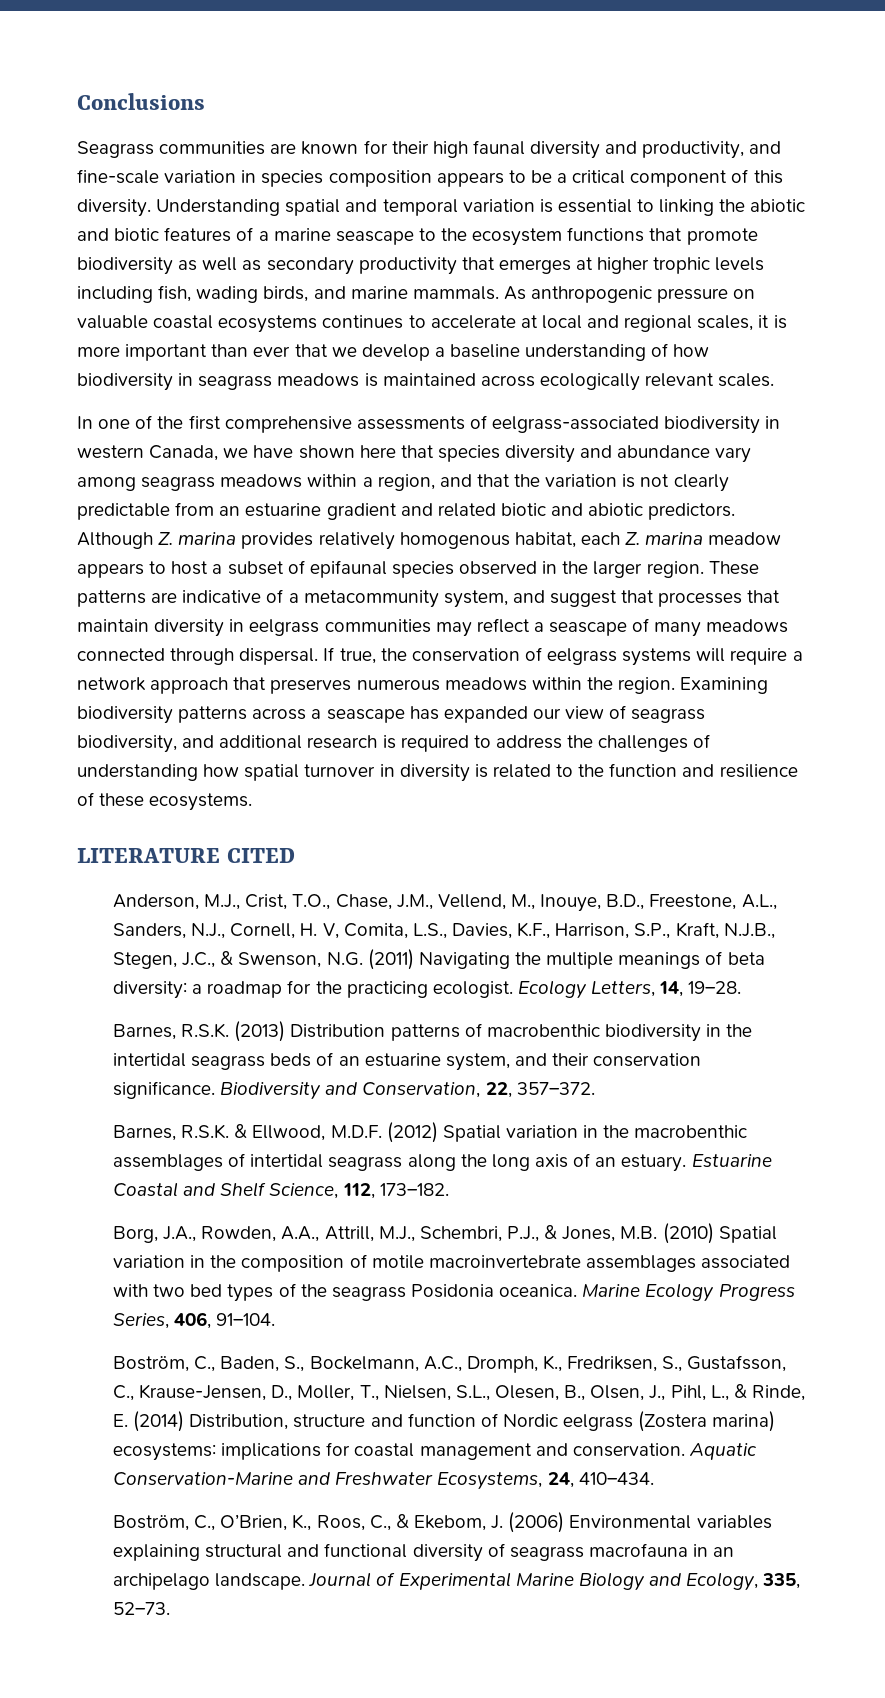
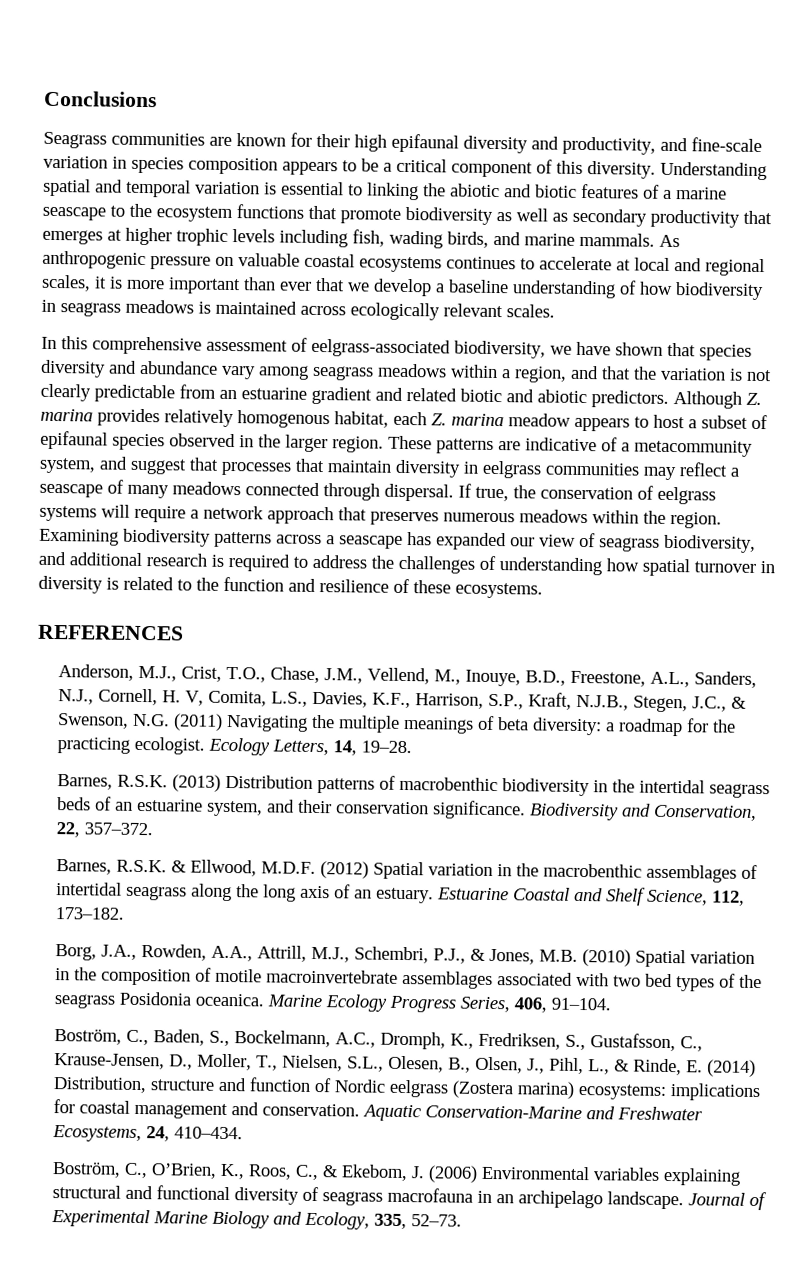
- Seagrass communities are known for their high faunal diversity and productivity, and fine-scale variation in species composition appears to be a critical component of this diversity.
+ Seagrass communities are known for their high epifaunal diversity and productivity, and fine-scale variation in species composition appears to be a critical component of this diversity.
- In one of the first comprehensive assessments of eelgrass-associated biodiversity in western Canada, we have shown here that species diversity and abundance vary among seagrass meadows within a region, and that the variation is not clearly predictable from an estuarine gradient and related biotic and abiotic predictors.
+ In this comprehensive assessment of eelgrass-associated biodiversity, we have shown that species diversity and abundance vary among seagrass meadows within a region, and that the variation is not clearly predictable from an estuarine gradient and related biotic and abiotic predictors.
- LITERATURE CITED
+ REFERENCES

